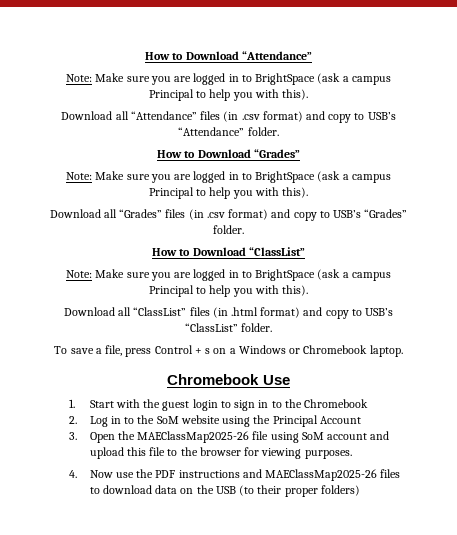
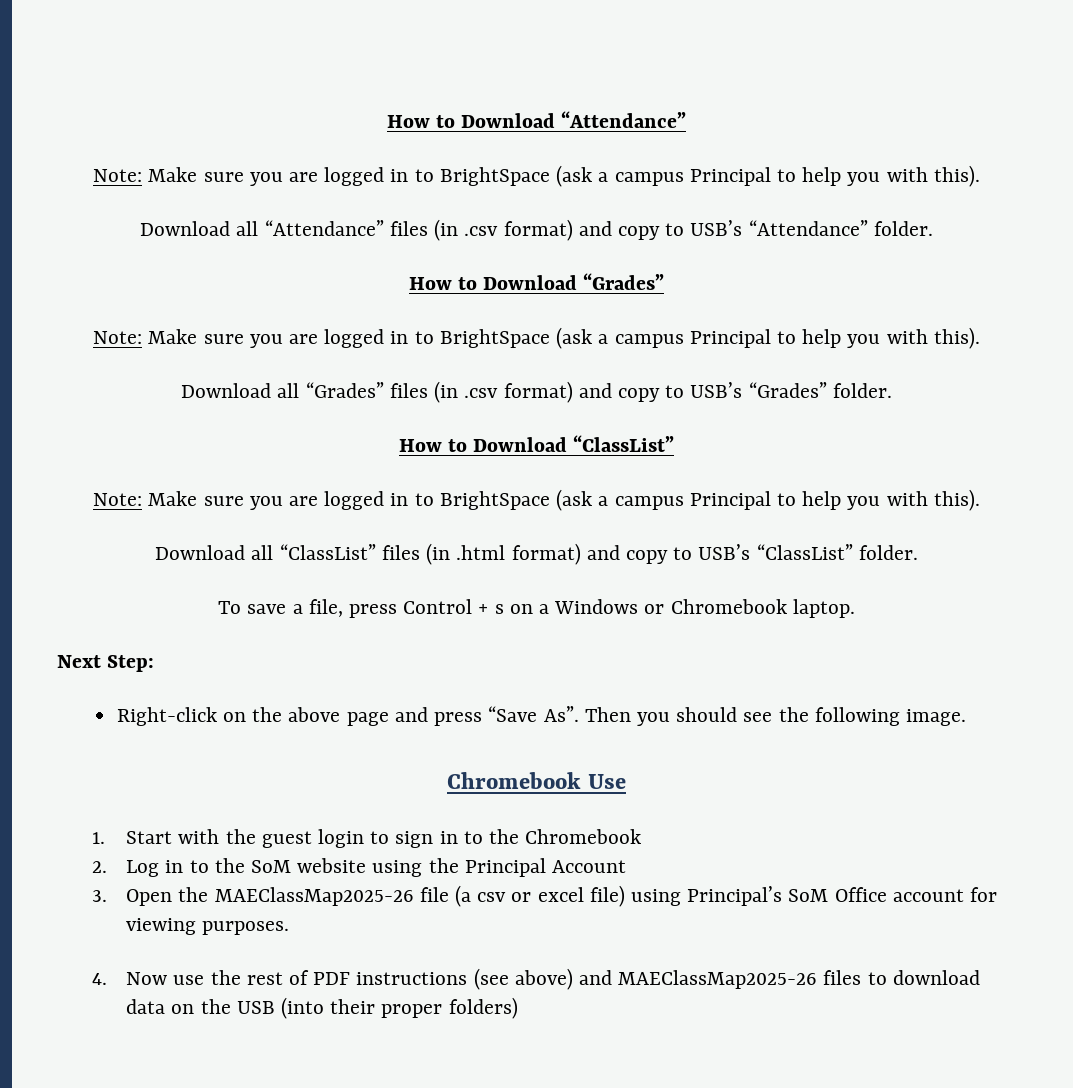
+ Next Step:
+ Right-click on the above page and press “Save As”. Then you should see the following image.
- 3. Open the MAEClassMap2025-26 file using SoM account and upload this file to the browser for viewing purposes.
+ 3. Open the MAEClassMap2025-26 file (a csv or excel file) using Principal’s SoM Office account for viewing purposes.
- 4. Now use the PDF instructions and MAEClassMap2025-26 files to download data on the USB (to their proper folders)
+ 4. Now use the rest of PDF instructions (see above) and MAEClassMap2025-26 files to download data on the USB (into their proper folders)

